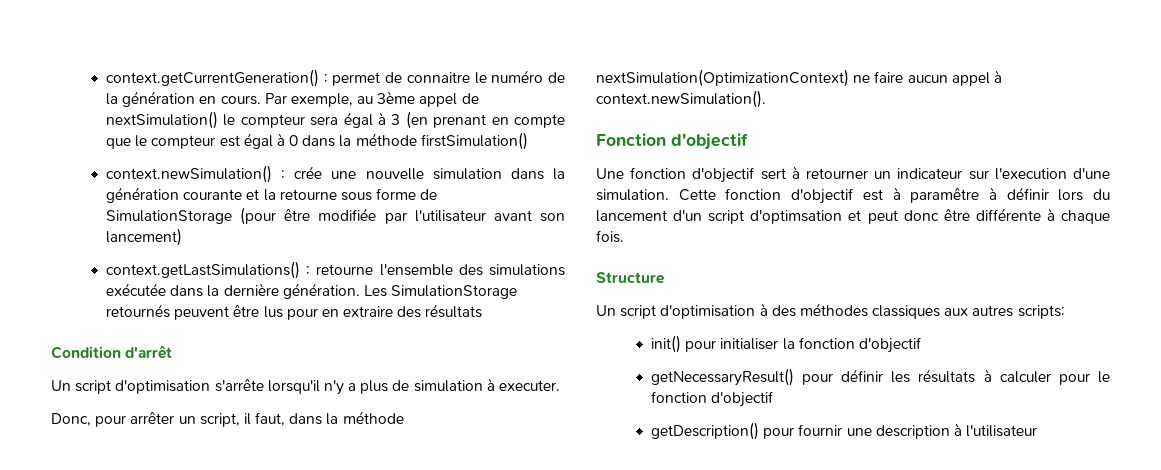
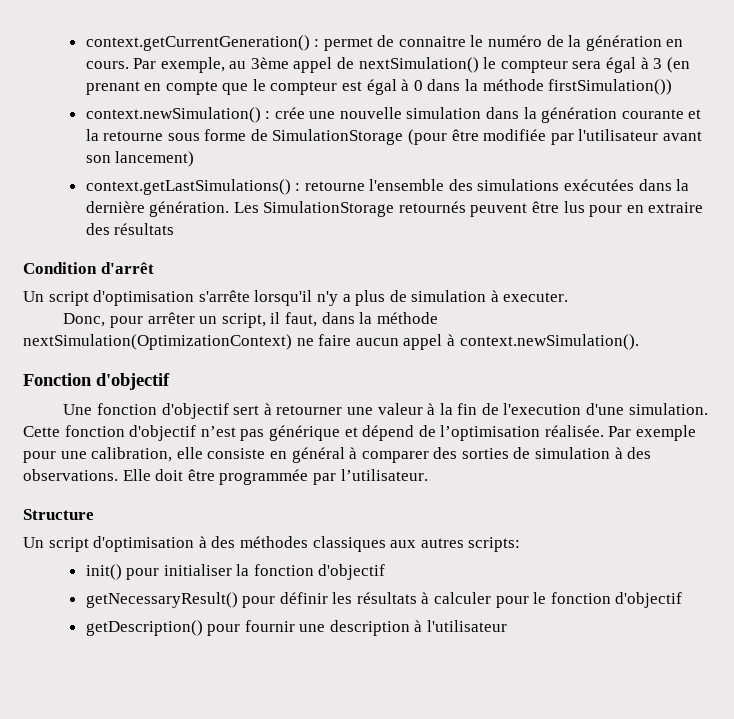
- Par exemple, au 3ème appel de nextSimulation() le compteur sera égal à 3 (en prenant en compte que le compteur est égal à 0 dans la méthode firstSimulation()
+ Par exemple, au 3ème appel de nextSimulation() le compteur sera égal à 3 (en prenant en compte que le compteur est égal à 0 dans la méthode firstSimulation())
- context.getLastSimulations() : retourne l'ensemble des simulations exécutée dans la dernière génération.
+ context.getLastSimulations() : retourne l'ensemble des simulations exécutées dans la dernière génération.
- Une fonction d'objectif sert à retourner un indicateur sur l'execution d'une simulation.
+ Une fonction d'objectif sert à retourner une valeur à la fin de l'execution d'une simulation.
- Cette fonction d'objectif est à paramêtre à définir lors du lancement d'un script d'optimsation et peut donc être différente à chaque fois.
+ Cette fonction d'objectif n’est pas générique et dépend de l’optimisation réalisée. Par exemple pour une calibration, elle consiste en général à comparer des sorties de simulation à des observations. Elle doit être programmée par l’utilisateur.

